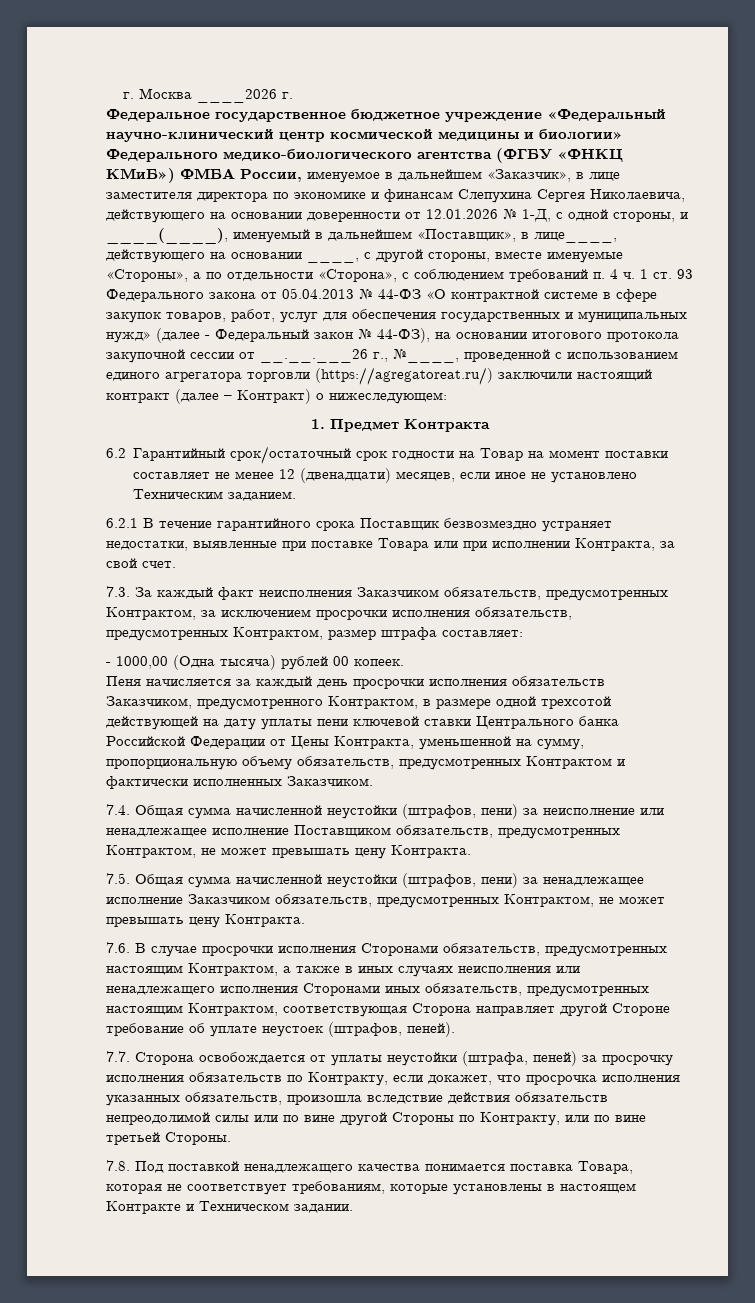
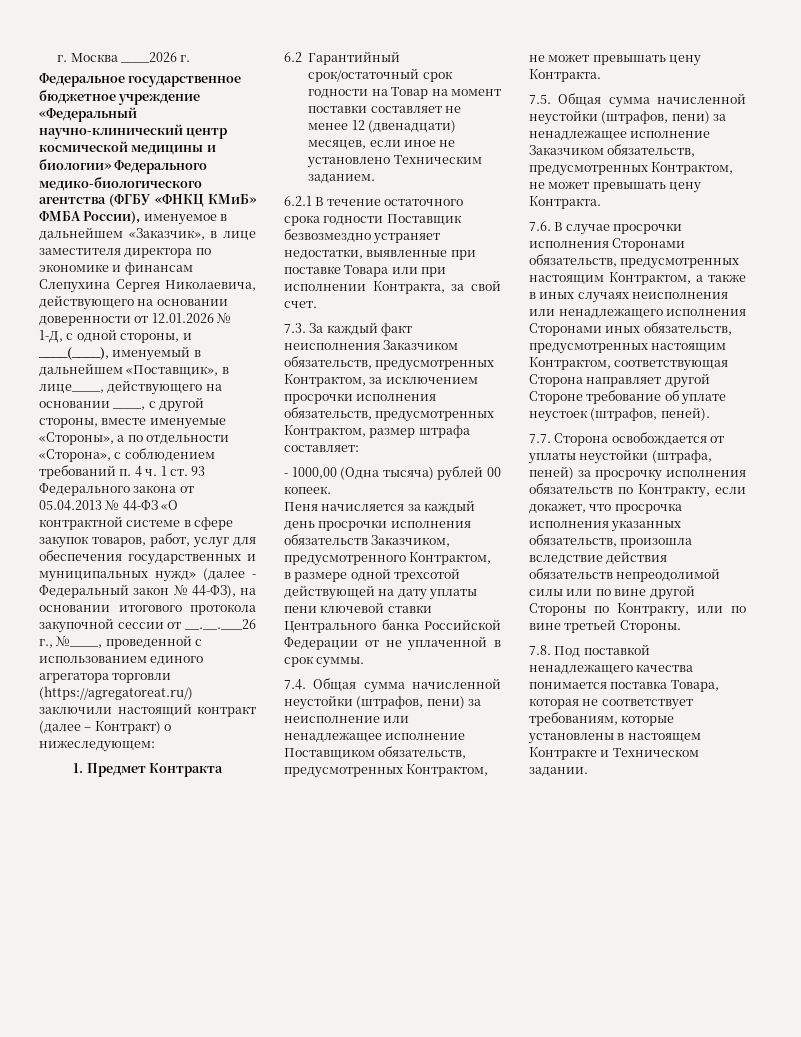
- Федеральное государственное бюджетное учреждение «Федеральный научно-клинический центр космической медицины и биологии» Федерального медико-биологического агентства (ФГБУ «ФНКЦ КМиБ») ФМБА России, именуемое в дальнейшем «Заказчик», в лице заместителя директора по экономике и финансам Слепухина Сергея Николаевича, действующего на основании доверенности от 12.01.2026 № 1-Д, с одной стороны, и ____(____), именуемый в дальнейшем «Поставщик», в лице____, действующего на основании ____, с другой стороны, вместе именуемые «Стороны», а по отдельности «Сторона», с соблюдением требований п. 4 ч. 1 ст. 93 Федерального закона от 05.04.2013 № 44-ФЗ «О контрактной системе в сфере закупок товаров, работ, услуг для обеспечения государственных и муниципальных нужд» (далее - Федеральный закон № 44-ФЗ), на основании итогового протокола закупочной сессии от __.__.___26 г., №____, проведенной с использованием единого агрегатора торговли (https://agregatoreat.ru/) заключили настоящий контракт (далее – Контракт) о нижеследующем:
+ Федеральное государственное бюджетное учреждение «Федеральный научно-клинический центр космической медицины и биологии» Федерального медико-биологического агентства (ФГБУ «ФНКЦ КМиБ» ФМБА России), именуемое в дальнейшем «Заказчик», в лице заместителя директора по экономике и финансам Слепухина Сергея Николаевича, действующего на основании доверенности от 12.01.2026 № 1-Д, с одной стороны, и ____(____), именуемый в дальнейшем «Поставщик», в лице____, действующего на основании ____, с другой стороны, вместе именуемые «Стороны», а по отдельности «Сторона», с соблюдением требований п. 4 ч. 1 ст. 93 Федерального закона от 05.04.2013 № 44-ФЗ «О контрактной системе в сфере закупок товаров, работ, услуг для обеспечения государственных и муниципальных нужд» (далее - Федеральный закон № 44-ФЗ), на основании итогового протокола закупочной сессии от __.__.___26 г., №____, проведенной с использованием единого агрегатора торговли (https://agregatoreat.ru/) заключили настоящий контракт (далее – Контракт) о нижеследующем:
- 6.2.1 В течение гарантийного срока Поставщик безвозмездно устраняет недостатки, выявленные при поставке Товара или при исполнении Контракта, за свой счет.
+ 6.2.1 В течение остаточного срока годности Поставщик безвозмездно устраняет недостатки, выявленные при поставке Товара или при исполнении Контракта, за свой счет.
- Пеня начисляется за каждый день просрочки исполнения обязательств Заказчиком, предусмотренного Контрактом, в размере одной трехсотой действующей на дату уплаты пени ключевой ставки Центрального банка Российской Федерации от Цены Контракта, уменьшенной на сумму, пропорциональную объему обязательств, предусмотренных Контрактом и фактически исполненных Заказчиком.
+ Пеня начисляется за каждый день просрочки исполнения обязательств Заказчиком, предусмотренного Контрактом, в размере одной трехсотой действующей на дату уплаты пени ключевой ставки Центрального банка Российской Федерации от не уплаченной в срок суммы.

